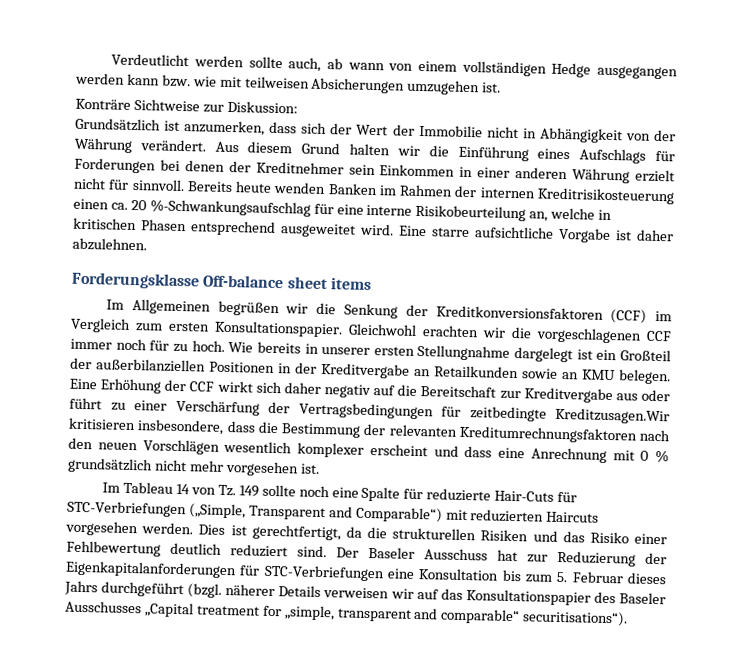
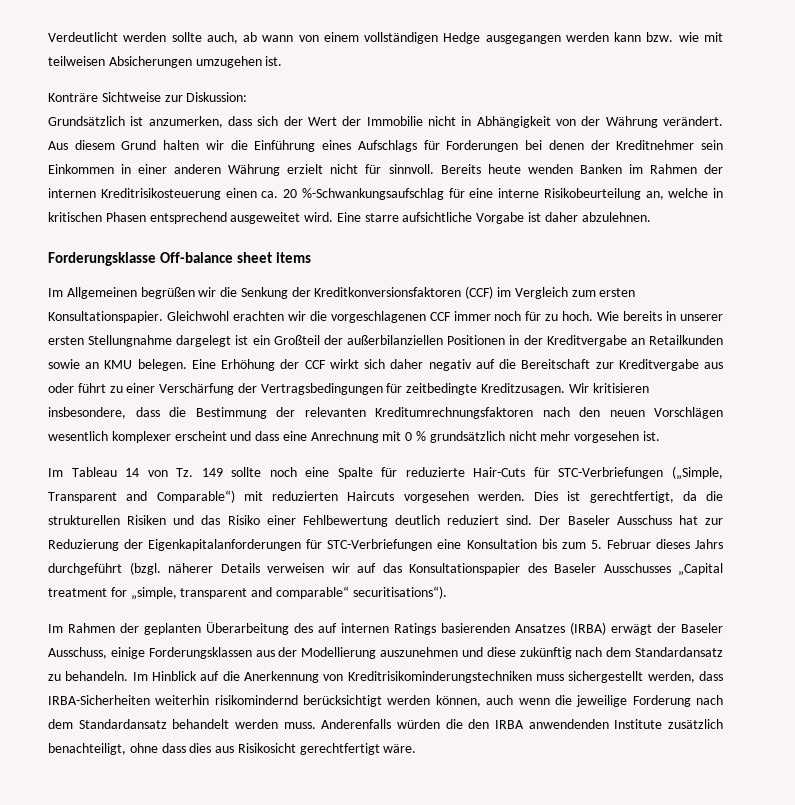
- Eine Erhöhung der CCF wirkt sich daher negativ auf die Bereitschaft zur Kreditvergabe aus oder führt zu einer Verschärfung der Vertragsbedingungen für zeitbedingte Kreditzusagen.Wir kritisieren insbesondere, dass die Bestimmung der relevanten Kreditumrechnungsfaktoren nach den neuen Vorschlägen wesentlich komplexer erscheint und dass eine Anrechnung mit 0 % grundsätzlich nicht mehr vorgesehen ist.
+ Eine Erhöhung der CCF wirkt sich daher negativ auf die Bereitschaft zur Kreditvergabe aus oder führt zu einer Verschärfung der Vertragsbedingungen für zeitbedingte Kreditzusagen. Wir kritisieren insbesondere, dass die Bestimmung der relevanten Kreditumrechnungsfaktoren nach den neuen Vorschlägen wesentlich komplexer erscheint und dass eine Anrechnung mit 0 % grundsätzlich nicht mehr vorgesehen ist.
+ Im Rahmen der geplanten Überarbeitung des auf internen Ratings basierenden Ansatzes (IRBA) erwägt der Baseler Ausschuss, einige Forderungsklassen aus der Modellierung auszunehmen und diese zukünftig nach dem Standardansatz zu behandeln. Im Hinblick auf die Anerkennung von Kreditrisikominderungstechniken muss sichergestellt werden, dass IRBA-Sicherheiten weiterhin risikomindernd berücksichtigt werden können, auch wenn die jeweilige Forderung nach dem Standardansatz behandelt werden muss. Anderenfalls würden die den IRBA anwendenden Institute zusätzlich benachteiligt, ohne dass dies aus Risikosicht gerechtfertigt wäre.

